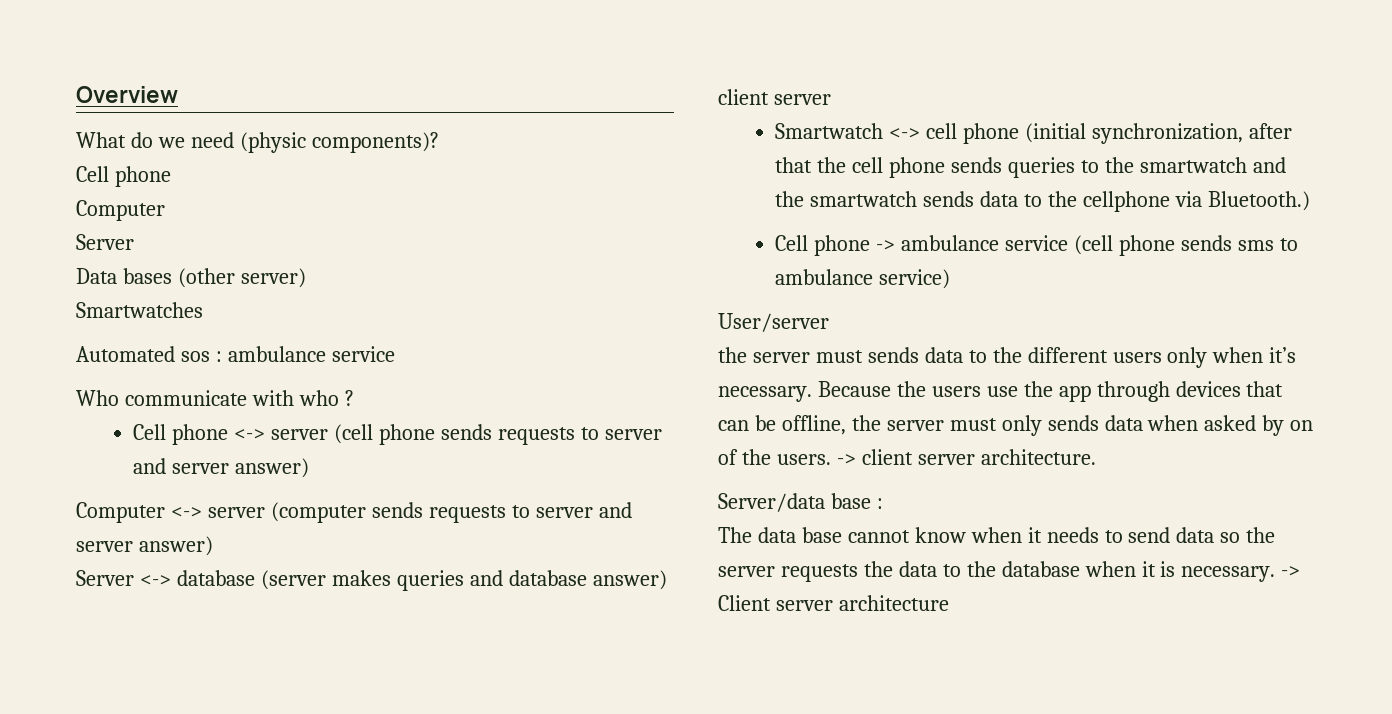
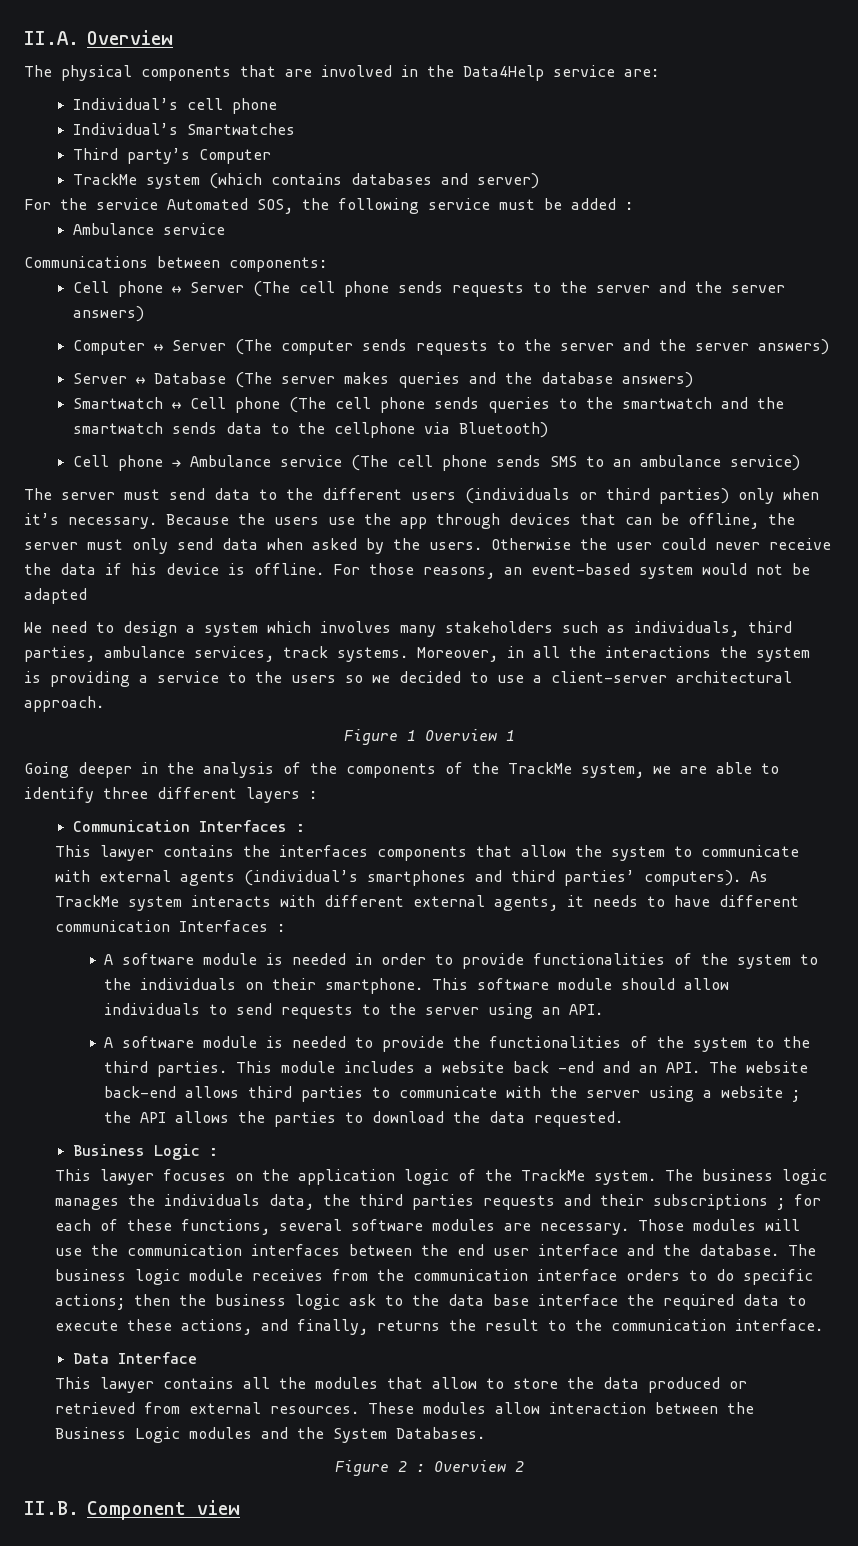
- Overview
+ II.A. Overview
- What do we need (physic components)?
- Cell phone
- Computer
- Server
- Data bases (other server)
- Smartwatches
- Automated sos : ambulance service
- Who communicate with who ?
- Cell phone <-> server (cell phone sends requests to server and server answer)
- Computer <-> server (computer sends requests to server and server answer)
- Server <-> database (server makes queries and database answer) client server
- Smartwatch <-> cell phone (initial synchronization, after that the cell phone sends queries to the smartwatch and the smartwatch sends data to the cellphone via Bluetooth.)
- Cell phone -> ambulance service (cell phone sends sms to ambulance service)
+ The physical components that are involved in the Data4Help service are:
+ Individual’s cell phone
+ Individual’s Smartwatches
+ Third party’s Computer
+ TrackMe system (which contains databases and server)
+ For the service Automated SOS, the following service must be added :
+ Ambulance service
+ Communications between components:
+ Cell phone ↔ Server (The cell phone sends requests to the server and the server answers)
+ Computer ↔ Server (The computer sends requests to the server and the server answers)
+ Server ↔ Database (The server makes queries and the database answers)
+ Smartwatch ↔ Cell phone (The cell phone sends queries to the smartwatch and the smartwatch sends data to the cellphone via Bluetooth)
+ Cell phone → Ambulance service (The cell phone sends SMS to an ambulance service)
- User/server
- the server must sends data to the different users only when it’s necessary.
+ The server must send data to the different users (individuals or third parties) only when it’s necessary.
- Because the users use the app through devices that can be offline, the server must only sends data when asked by on of the users. -> client server architecture.
- Server/data base :
- The data base cannot know when it needs to send data so the server requests the data to the database when it is necessary. -> Client server architecture
+ Because the users use the app through devices that can be offline, the server must only send data when asked by the users. Otherwise the user could never receive the data if his device is offline. For those reasons, an event-based system would not be adapted
+ We need to design a system which involves many stakeholders such as individuals, third parties, ambulance services, track systems. Moreover, in all the interactions the system is providing a service to the users so we decided to use a client-server architectural approach.
+ Figure 1 Overview 1
+ Going deeper in the analysis of the components of the TrackMe system, we are able to identify three different layers :
+ Communication Interfaces :
+ This lawyer contains the interfaces components that allow the system to communicate with external agents (individual’s smartphones and third parties’ computers). As TrackMe system interacts with different external agents, it needs to have different communication Interfaces :
+ A software module is needed in order to provide functionalities of the system to the individuals on their smartphone. This software module should allow individuals to send requests to the server using an API.
+ A software module is needed to provide the functionalities of the system to the third parties. This module includes a website back -end and an API. The website back-end allows third parties to communicate with the server using a website ; the API allows the parties to download the data requested.
+ Business Logic :
+ This lawyer focuses on the application logic of the TrackMe system. The business logic manages the individuals data, the third parties requests and their subscriptions ; for each of these functions, several software modules are necessary. Those modules will use the communication interfaces between the end user interface and the database. The business logic module receives from the communication interface orders to do specific actions; then the business logic ask to the data base interface the required data to execute these actions, and finally, returns the result to the communication interface.
+ Data Interface
+ This lawyer contains all the modules that allow to store the data produced or retrieved from external resources. These modules allow interaction between the Business Logic modules and the System Databases.
+ Figure 2 : Overview 2
+ II.B. Component view

